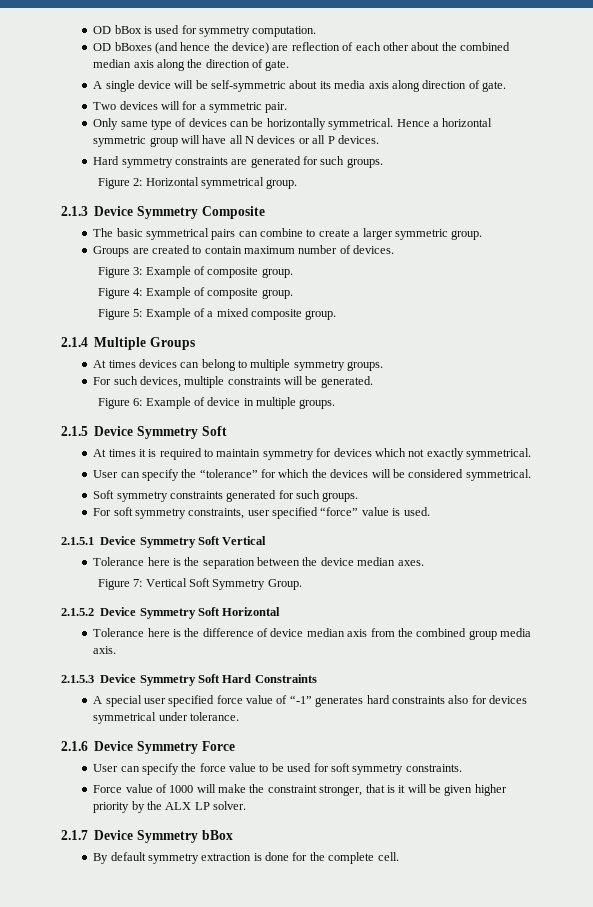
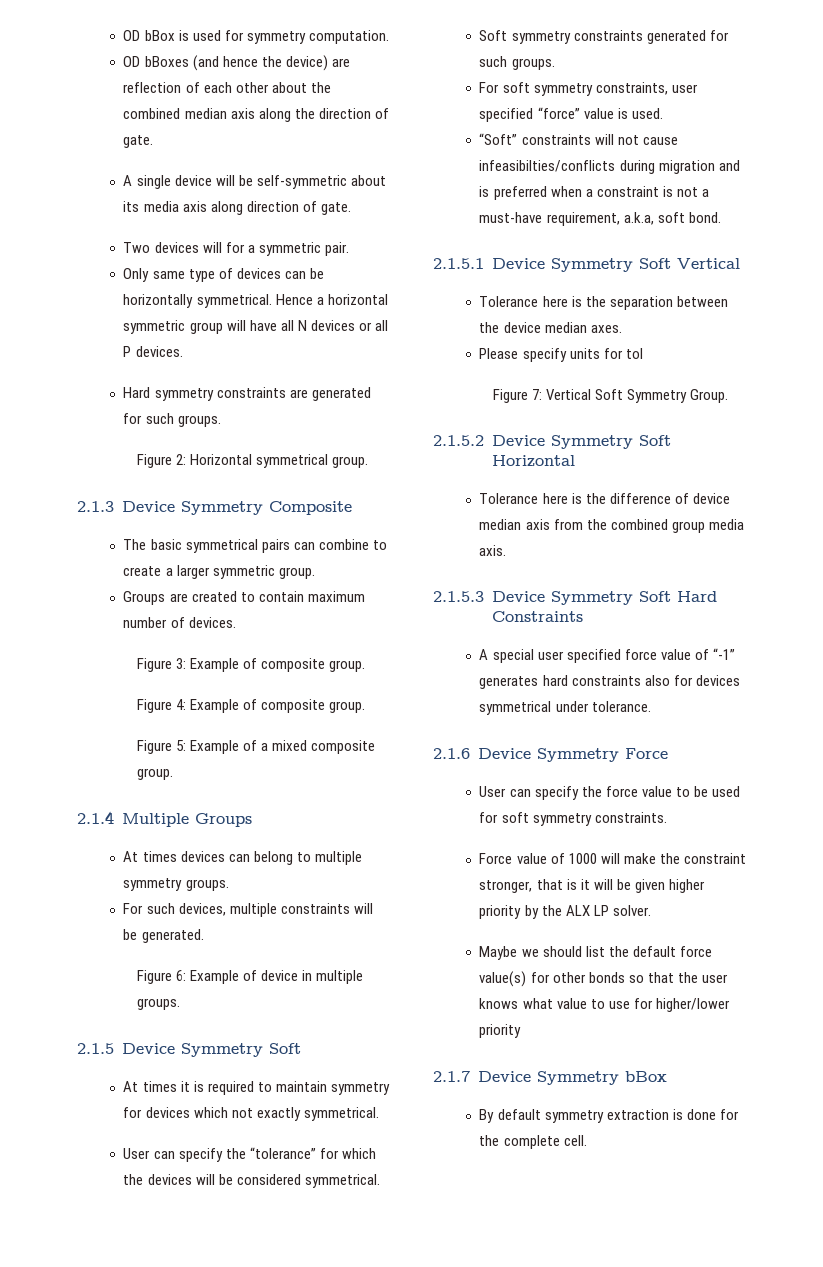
+ “Soft” constraints will not cause infeasibilties/conflicts during migration and is preferred when a constraint is not a must-have requirement, a.k.a, soft bond.
+ Please specify units for tol
+ Maybe we should list the default force value(s) for other bonds so that the user knows what value to use for higher/lower priority

